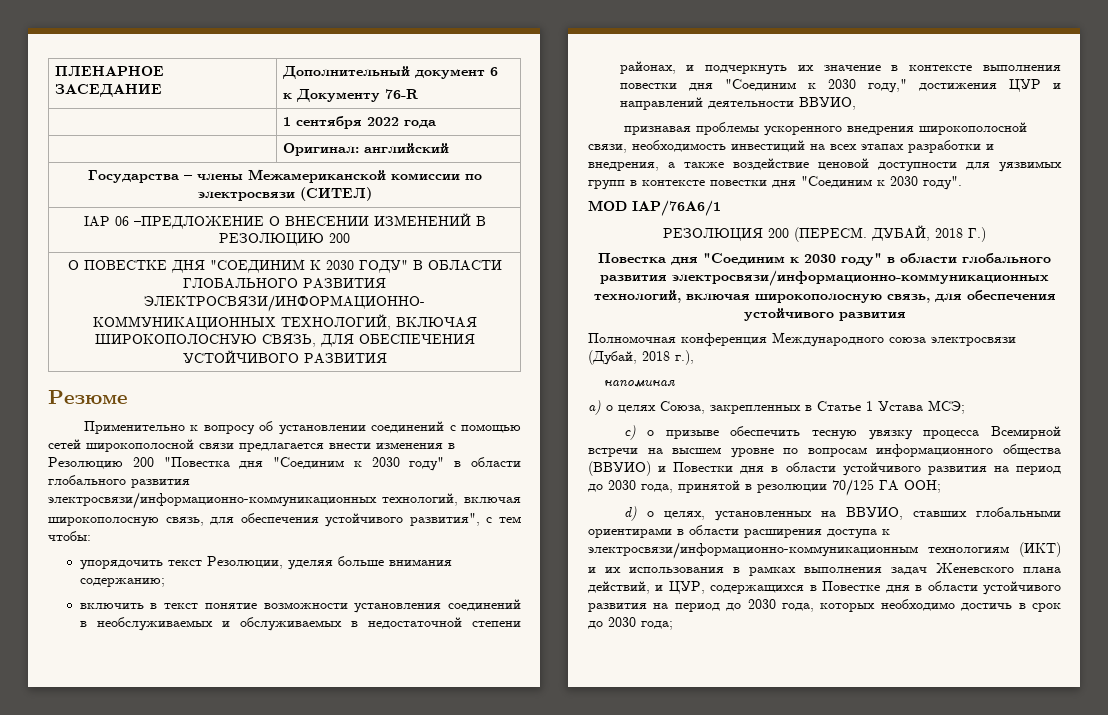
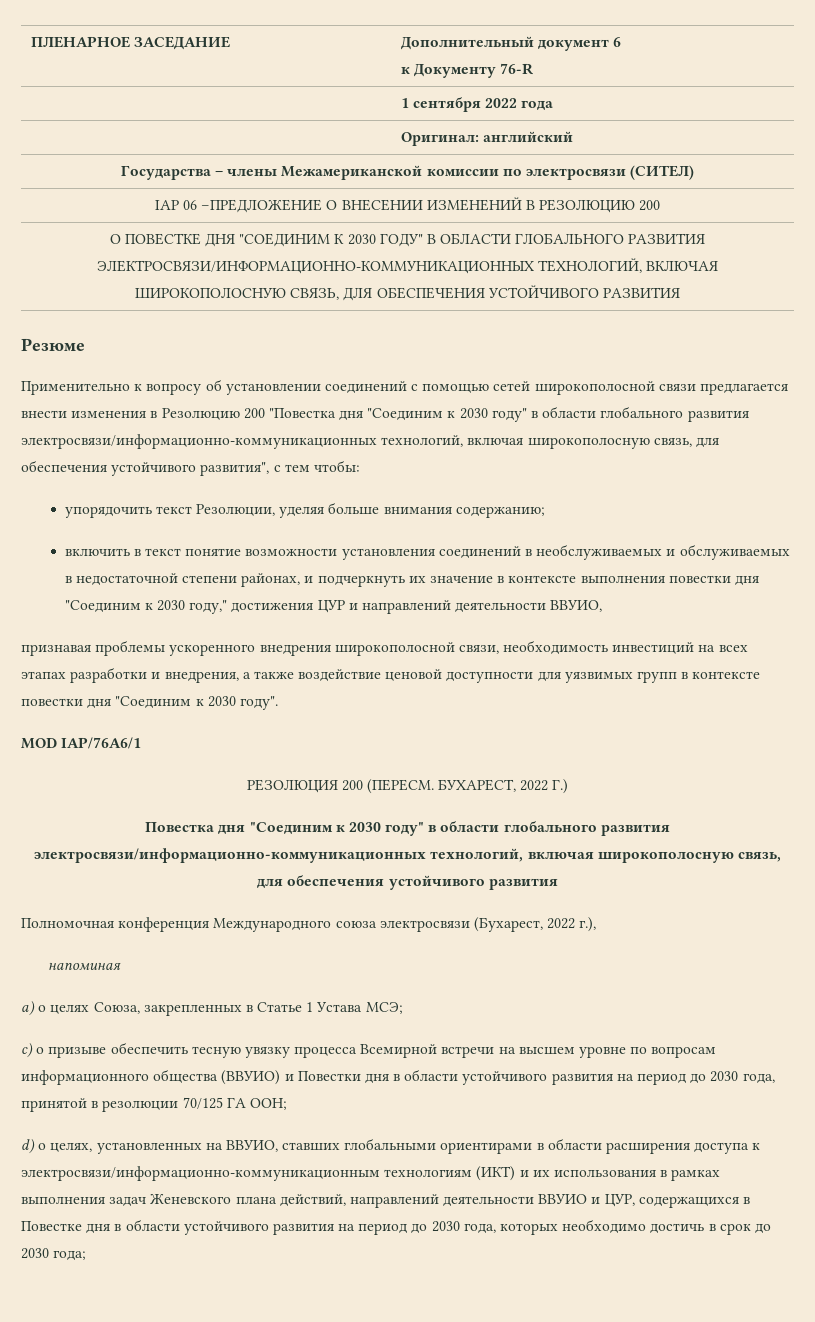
- ДУБАЙ, 2018 Г.)
+ БУХАРЕСТ, 2022 Г.)
- Полномочная конференция Международного союза электросвязи (Дубай, 2018 г.),
+ Полномочная конференция Международного союза электросвязи (Бухарест, 2022 г.),
- d) о целях, установленных на ВВУИО, ставших глобальными ориентирами в области расширения доступа к электросвязи/информационно-коммуникационным технологиям (ИКТ) и их использования в рамках выполнения задач Женевского плана действий, и ЦУР, содержащихся в Повестке дня в области устойчивого развития на период до 2030 года, которых необходимо достичь в срок до 2030 года;
+ d) о целях, установленных на ВВУИО, ставших глобальными ориентирами в области расширения доступа к электросвязи/информационно-коммуникационным технологиям (ИКТ) и их использования в рамках выполнения задач Женевского плана действий, направлений деятельности ВВУИО и ЦУР, содержащихся в Повестке дня в области устойчивого развития на период до 2030 года, которых необходимо достичь в срок до 2030 года;

